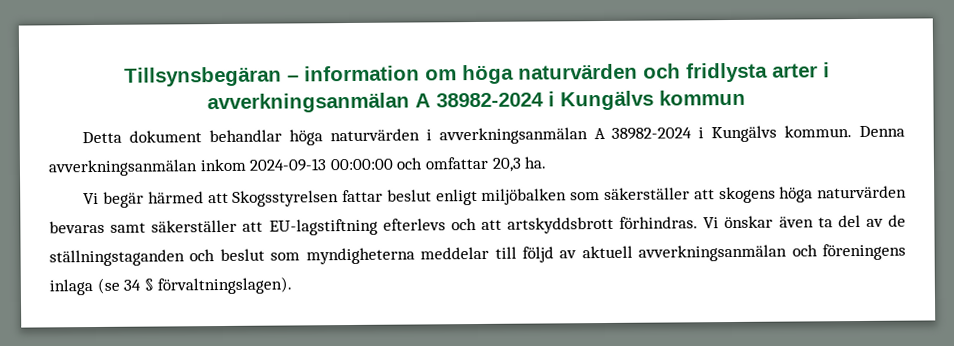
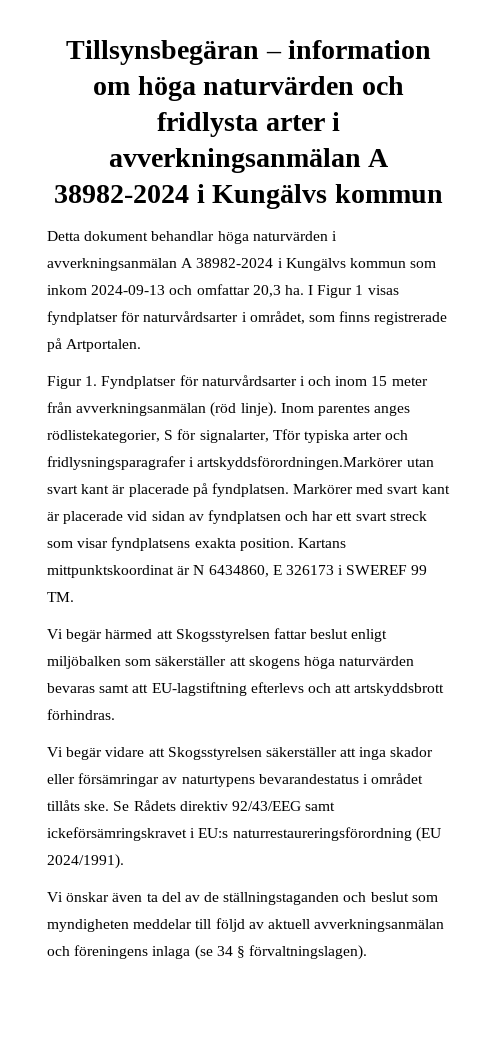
- Detta dokument behandlar höga naturvärden i avverkningsanmälan A 38982-2024 i Kungälvs kommun. Denna avverkningsanmälan inkom 2024-09-13 00:00:00 och omfattar 20,3 ha.
+ Detta dokument behandlar höga naturvärden i avverkningsanmälan A 38982-2024 i Kungälvs kommun som inkom 2024-09-13 och omfattar 20,3 ha. I Figur 1 visas fyndplatser för naturvårdsarter i området, som finns registrerade på Artportalen.
+ Figur 1. Fyndplatser för naturvårdsarter i och inom 15 meter från avverkningsanmälan (röd linje). Inom parentes anges rödlistekategorier, S för signalarter, Tför typiska arter och fridlysningsparagrafer i artskyddsförordningen.Markörer utan svart kant är placerade på fyndplatsen. Markörer med svart kant är placerade vid sidan av fyndplatsen och har ett svart streck som visar fyndplatsens exakta position. Kartans mittpunktskoordinat är N 6434860, E 326173 i SWEREF 99 TM.
- Vi begär härmed att Skogsstyrelsen fattar beslut enligt miljöbalken som säkerställer att skogens höga naturvärden bevaras samt säkerställer att EU-lagstiftning efterlevs och att artskyddsbrott förhindras. Vi önskar även ta del av de ställningstaganden och beslut som myndigheterna meddelar till följd av aktuell avverkningsanmälan och föreningens inlaga (se 34 § förvaltningslagen).
+ Vi begär härmed att Skogsstyrelsen fattar beslut enligt miljöbalken som säkerställer att skogens höga naturvärden bevaras samt att EU-lagstiftning efterlevs och att artskyddsbrott förhindras.
+ Vi begär vidare att Skogsstyrelsen säkerställer att inga skador eller försämringar av naturtypens bevarandestatus i området tillåts ske. Se Rådets direktiv 92/43/EEG samt ickeförsämringskravet i EU:s naturrestaureringsförordning (EU 2024/1991).
+ Vi önskar även ta del av de ställningstaganden och beslut som myndigheten meddelar till följd av aktuell avverkningsanmälan och föreningens inlaga (se 34 § förvaltningslagen).

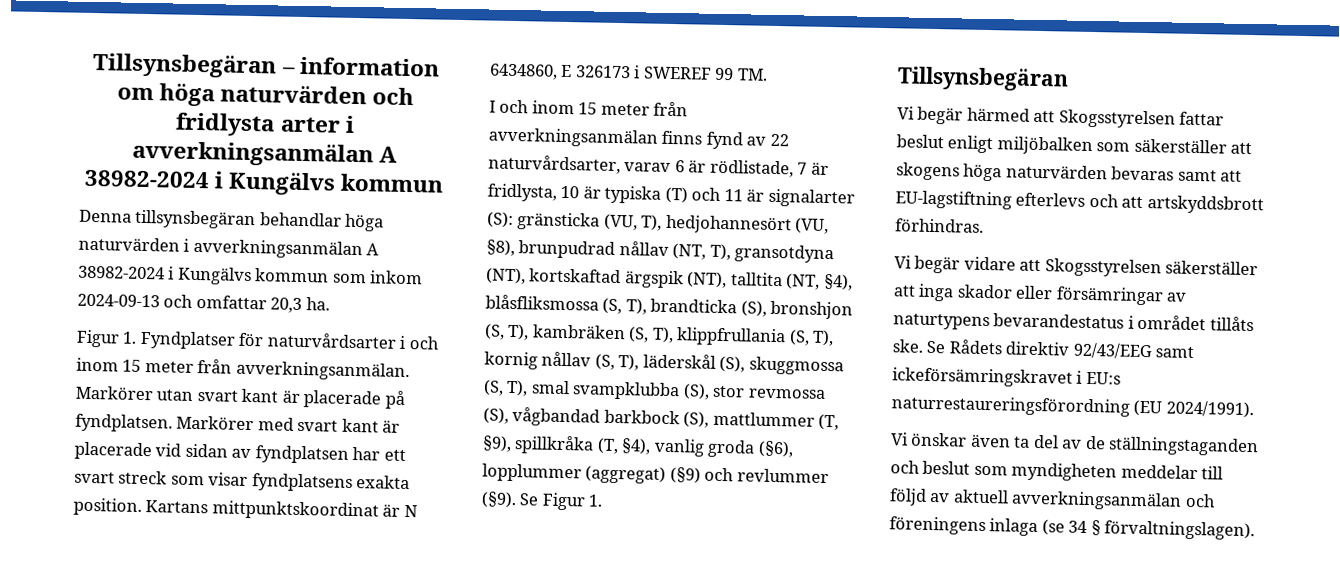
- Detta dokument behandlar höga naturvärden i avverkningsanmälan A 38982-2024 i Kungälvs kommun som inkom 2024-09-13 och omfattar 20,3 ha. I Figur 1 visas fyndplatser för naturvårdsarter i området, som finns registrerade på Artportalen.
+ Denna tillsynsbegäran behandlar höga naturvärden i avverkningsanmälan A 38982-2024 i Kungälvs kommun som inkom 2024-09-13 och omfattar 20,3 ha.
- Figur 1. Fyndplatser för naturvårdsarter i och inom 15 meter från avverkningsanmälan (röd linje). Inom parentes anges rödlistekategorier, S för signalarter, Tför typiska arter och fridlysningsparagrafer i artskyddsförordningen.Markörer utan svart kant är placerade på fyndplatsen.
+ Figur 1. Fyndplatser för naturvårdsarter i och inom 15 meter från avverkningsanmälan. Markörer utan svart kant är placerade på fyndplatsen.
- Markörer med svart kant är placerade vid sidan av fyndplatsen och har ett svart streck som visar fyndplatsens exakta position.
+ Markörer med svart kant är placerade vid sidan av fyndplatsen har ett svart streck som visar fyndplatsens exakta position.
+ I och inom 15 meter från avverkningsanmälan finns fynd av 22 naturvårdsarter, varav 6 är rödlistade, 7 är fridlysta, 10 är typiska (T) och 11 är signalarter (S): gränsticka (VU, T), hedjohannesört (VU, §8), brunpudrad nållav (NT, T), gransotdyna (NT), kortskaftad ärgspik (NT), talltita (NT, §4), blåsfliksmossa (S, T), brandticka (S), bronshjon (S, T), kambräken (S, T), klippfrullania (S, T), kornig nållav (S, T), läderskål (S), skuggmossa (S, T), smal svampklubba (S), stor revmossa (S), vågbandad barkbock (S), mattlummer (T, §9), spillkråka (T, §4), vanlig groda (§6), lopplummer (aggregat) (§9) och revlummer (§9). Se Figur 1.
+ Tillsynsbegäran

